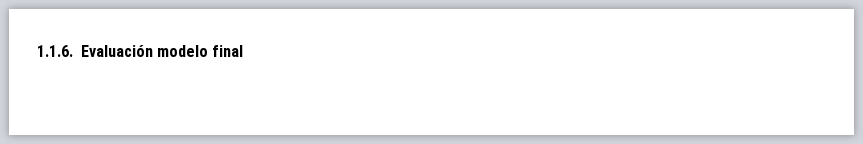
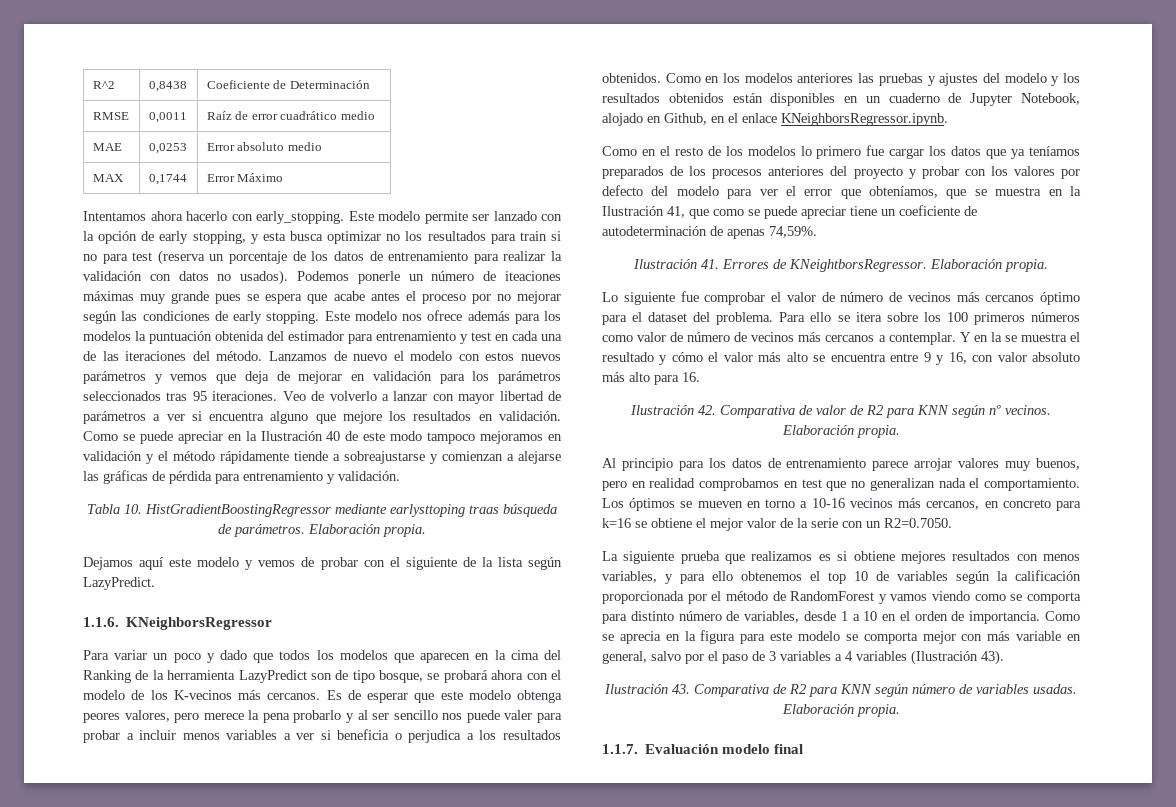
- 1.1.6. Evaluación modelo final
+ R^2 | 0,8438 | Coeficiente de Determinación
+ RMSE | 0,0011 | Raíz de error cuadrático medio
+ MAE | 0,0253 | Error absoluto medio
+ MAX | 0,1744 | Error Máximo
+ Intentamos ahora hacerlo con early_stopping. Este modelo permite ser lanzado con la opción de early stopping, y esta busca optimizar no los resultados para train si no para test (reserva un porcentaje de los datos de entrenamiento para realizar la validación con datos no usados). Podemos ponerle un número de iteaciones máximas muy grande pues se espera que acabe antes el proceso por no mejorar según las condiciones de early stopping. Este modelo nos ofrece además para los modelos la puntuación obtenida del estimador para entrenamiento y test en cada una de las iteraciones del método. Lanzamos de nuevo el modelo con estos nuevos parámetros y vemos que deja de mejorar en validación para los parámetros seleccionados tras 95 iteraciones. Veo de volverlo a lanzar con mayor libertad de parámetros a ver si encuentra alguno que mejore los resultados en validación. Como se puede apreciar en la Ilustración 40 de este modo tampoco mejoramos en validación y el método rápidamente tiende a sobreajustarse y comienzan a alejarse las gráficas de pérdida para entrenamiento y validación.
+ Tabla 10. HistGradientBoostingRegressor mediante earlysttoping traas búsqueda de parámetros. Elaboración propia.
+ Dejamos aquí este modelo y vemos de probar con el siguiente de la lista según LazyPredict.
+ 1.1.6. KNeighborsRegressor
+ Para variar un poco y dado que todos los modelos que aparecen en la cima del Ranking de la herramienta LazyPredict son de tipo bosque, se probará ahora con el modelo de los K-vecinos más cercanos. Es de esperar que este modelo obtenga peores valores, pero merece la pena probarlo y al ser sencillo nos puede valer para probar a incluir menos variables a ver si beneficia o perjudica a los resultados obtenidos. Como en los modelos anteriores las pruebas y ajustes del modelo y los resultados obtenidos están disponibles en un cuaderno de Jupyter Notebook, alojado en Github, en el enlace KNeighborsRegressor.ipynb.
+ Como en el resto de los modelos lo primero fue cargar los datos que ya teníamos preparados de los procesos anteriores del proyecto y probar con los valores por defecto del modelo para ver el error que obteníamos, que se muestra en la Ilustración 41, que como se puede apreciar tiene un coeficiente de autodeterminación de apenas 74,59%.
+ Ilustración 41. Errores de KNeightborsRegressor. Elaboración propia.
+ Lo siguiente fue comprobar el valor de número de vecinos más cercanos óptimo para el dataset del problema. Para ello se itera sobre los 100 primeros números como valor de número de vecinos más cercanos a contemplar. Y en la se muestra el resultado y cómo el valor más alto se encuentra entre 9 y 16, con valor absoluto más alto para 16.
+ Ilustración 42. Comparativa de valor de R2 para KNN según nº vecinos. Elaboración propia.
+ Al principio para los datos de entrenamiento parece arrojar valores muy buenos, pero en realidad comprobamos en test que no generalizan nada el comportamiento. Los óptimos se mueven en torno a 10-16 vecinos más cercanos, en concreto para k=16 se obtiene el mejor valor de la serie con un R2=0.7050.
+ La siguiente prueba que realizamos es si obtiene mejores resultados con menos variables, y para ello obtenemos el top 10 de variables según la calificación proporcionada por el método de RandomForest y vamos viendo como se comporta para distinto número de variables, desde 1 a 10 en el orden de importancia. Como se aprecia en la figura para este modelo se comporta mejor con más variable en general, salvo por el paso de 3 variables a 4 variables (Ilustración 43).
+ Ilustración 43. Comparativa de R2 para KNN según número de variables usadas. Elaboración propia.
+ 1.1.7. Evaluación modelo final

